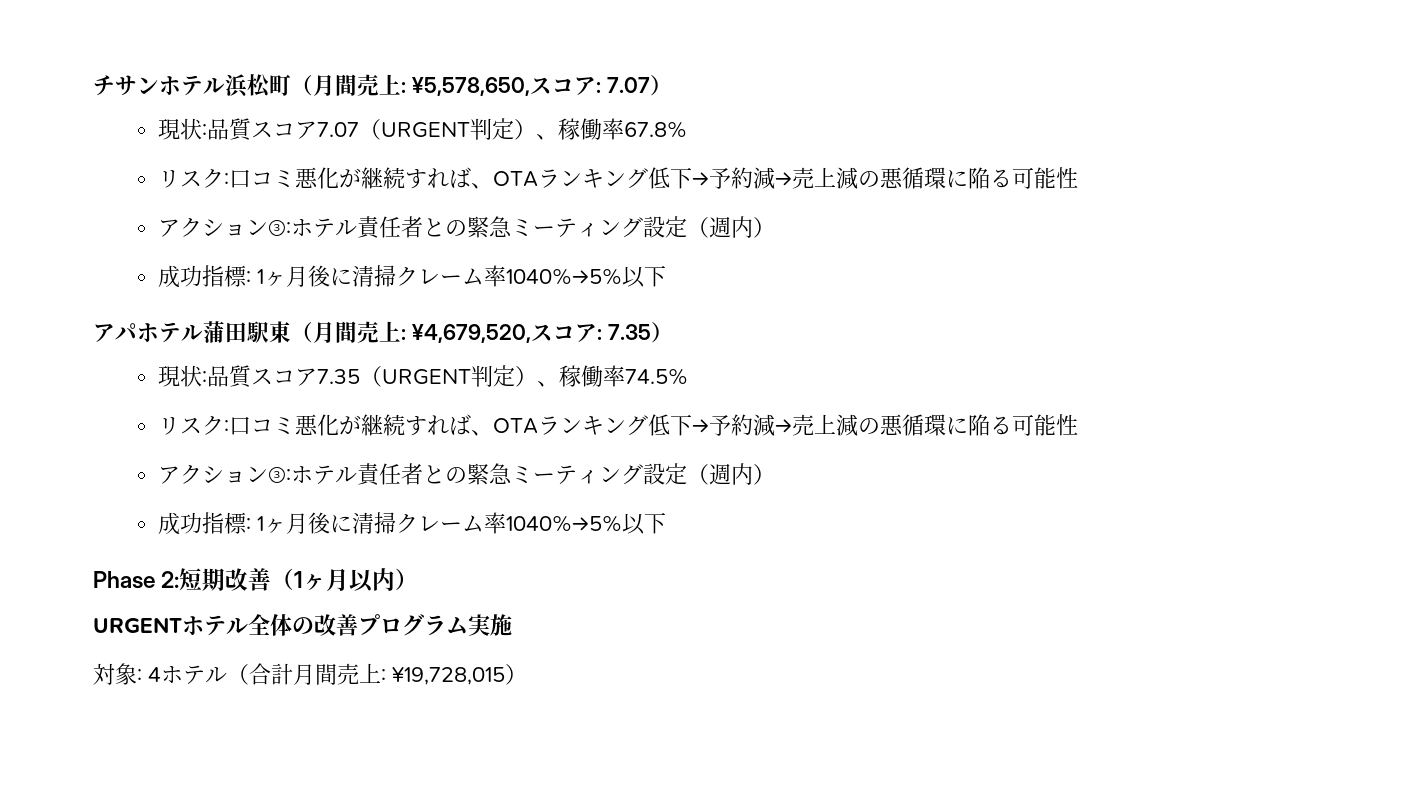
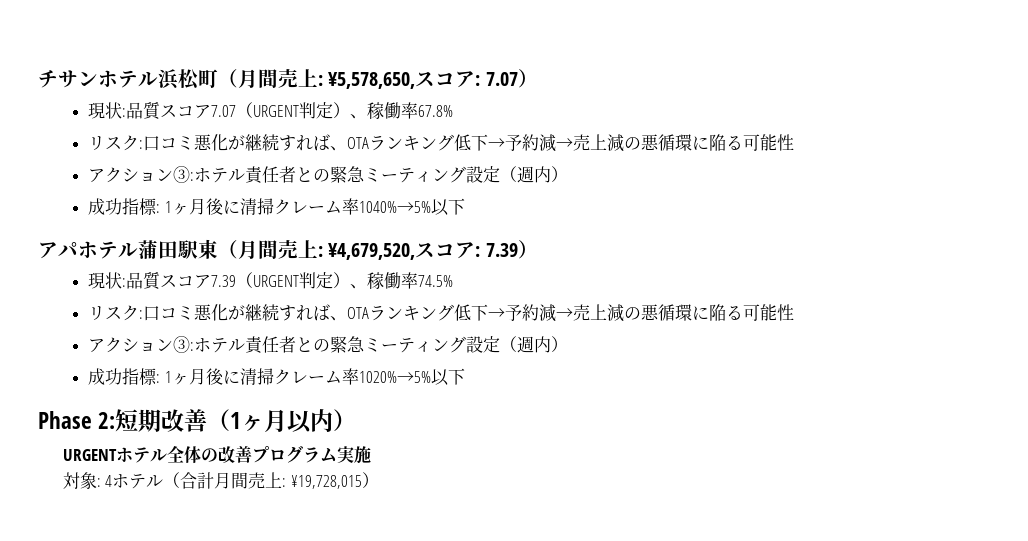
- アパホテル蒲田駅東（月間売上: ¥4,679,520,スコア: 7.35）
- 現状:品質スコア7.35（URGENT判定）、稼働率74.5%
+ アパホテル蒲田駅東（月間売上: ¥4,679,520,スコア: 7.39）
+ 現状:品質スコア7.39（URGENT判定）、稼働率74.5%
  リスク:口コミ悪化が継続すれば、OTAランキング低下→予約減→売上減の悪循環に陥る可能性
  アクション③:ホテル責任者との緊急ミーティング設定（週内）
- 成功指標: 1ヶ月後に清掃クレーム率1040%→5%以下
+ 成功指標: 1ヶ月後に清掃クレーム率1020%→5%以下

